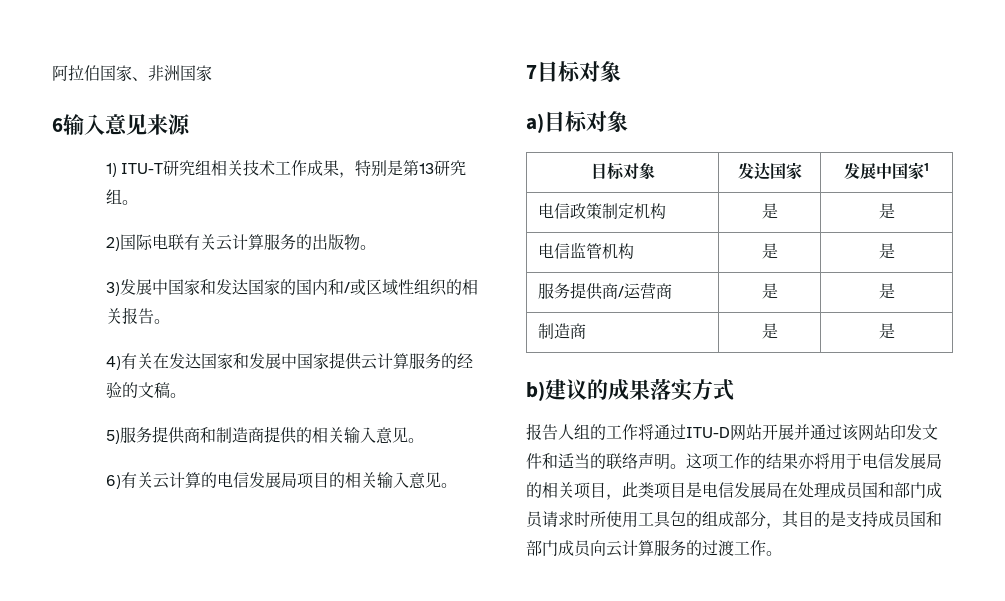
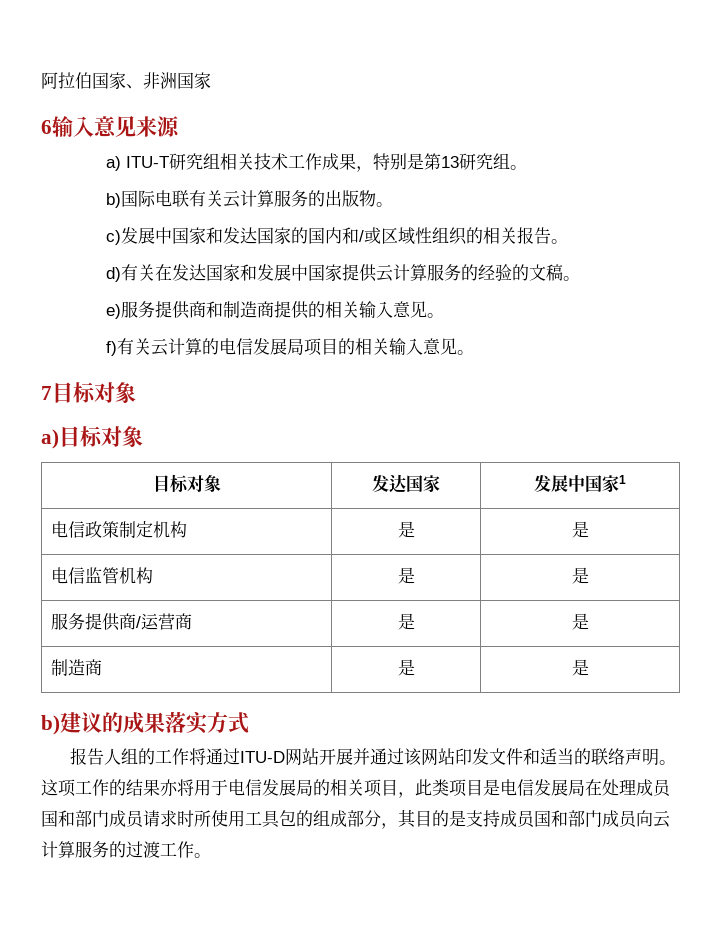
- 1) ITU-T研究组相关技术工作成果，特别是第13研究组。
+ a) ITU-T研究组相关技术工作成果，特别是第13研究组。
- 2)国际电联有关云计算服务的出版物。
+ b)国际电联有关云计算服务的出版物。
- 3)发展中国家和发达国家的国内和/或区域性组织的相关报告。
+ c)发展中国家和发达国家的国内和/或区域性组织的相关报告。
- 4)有关在发达国家和发展中国家提供云计算服务的经验的文稿。
+ d)有关在发达国家和发展中国家提供云计算服务的经验的文稿。
- 5)服务提供商和制造商提供的相关输入意见。
+ e)服务提供商和制造商提供的相关输入意见。
- 6)有关云计算的电信发展局项目的相关输入意见。
+ f)有关云计算的电信发展局项目的相关输入意见。

